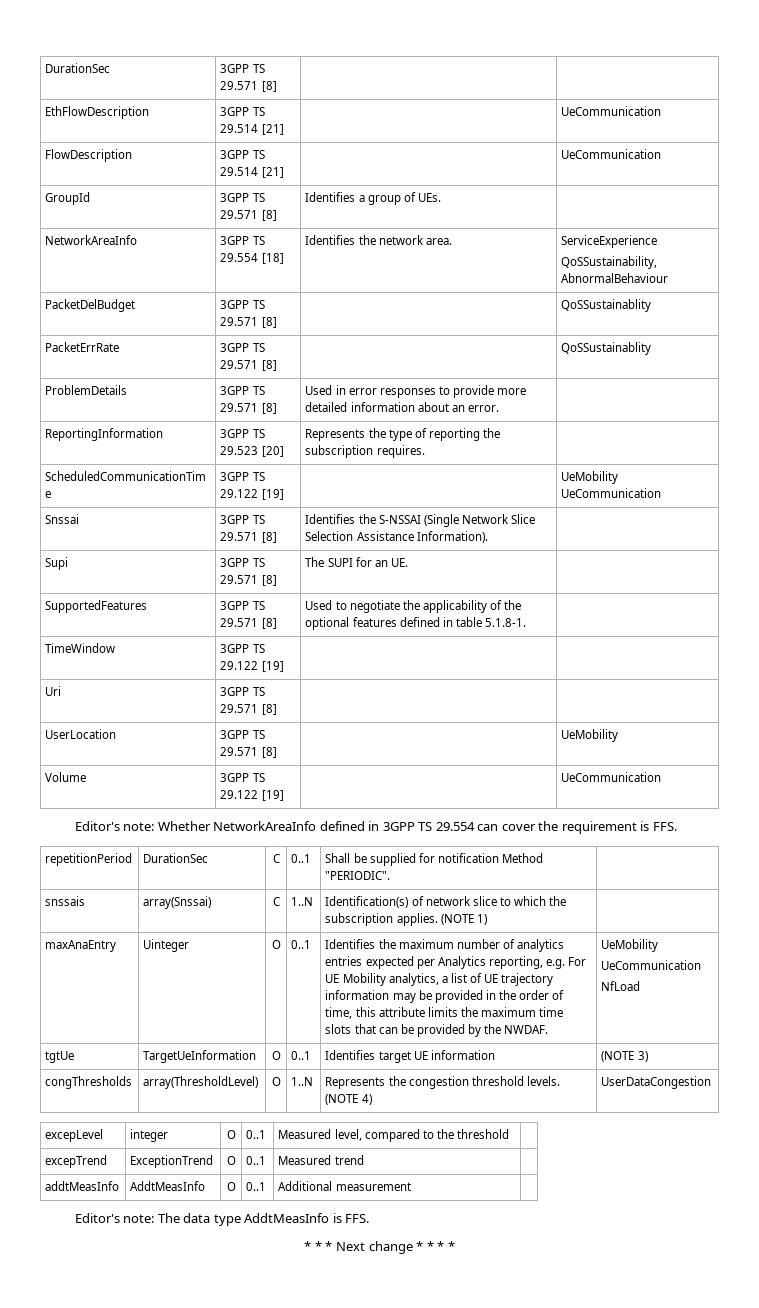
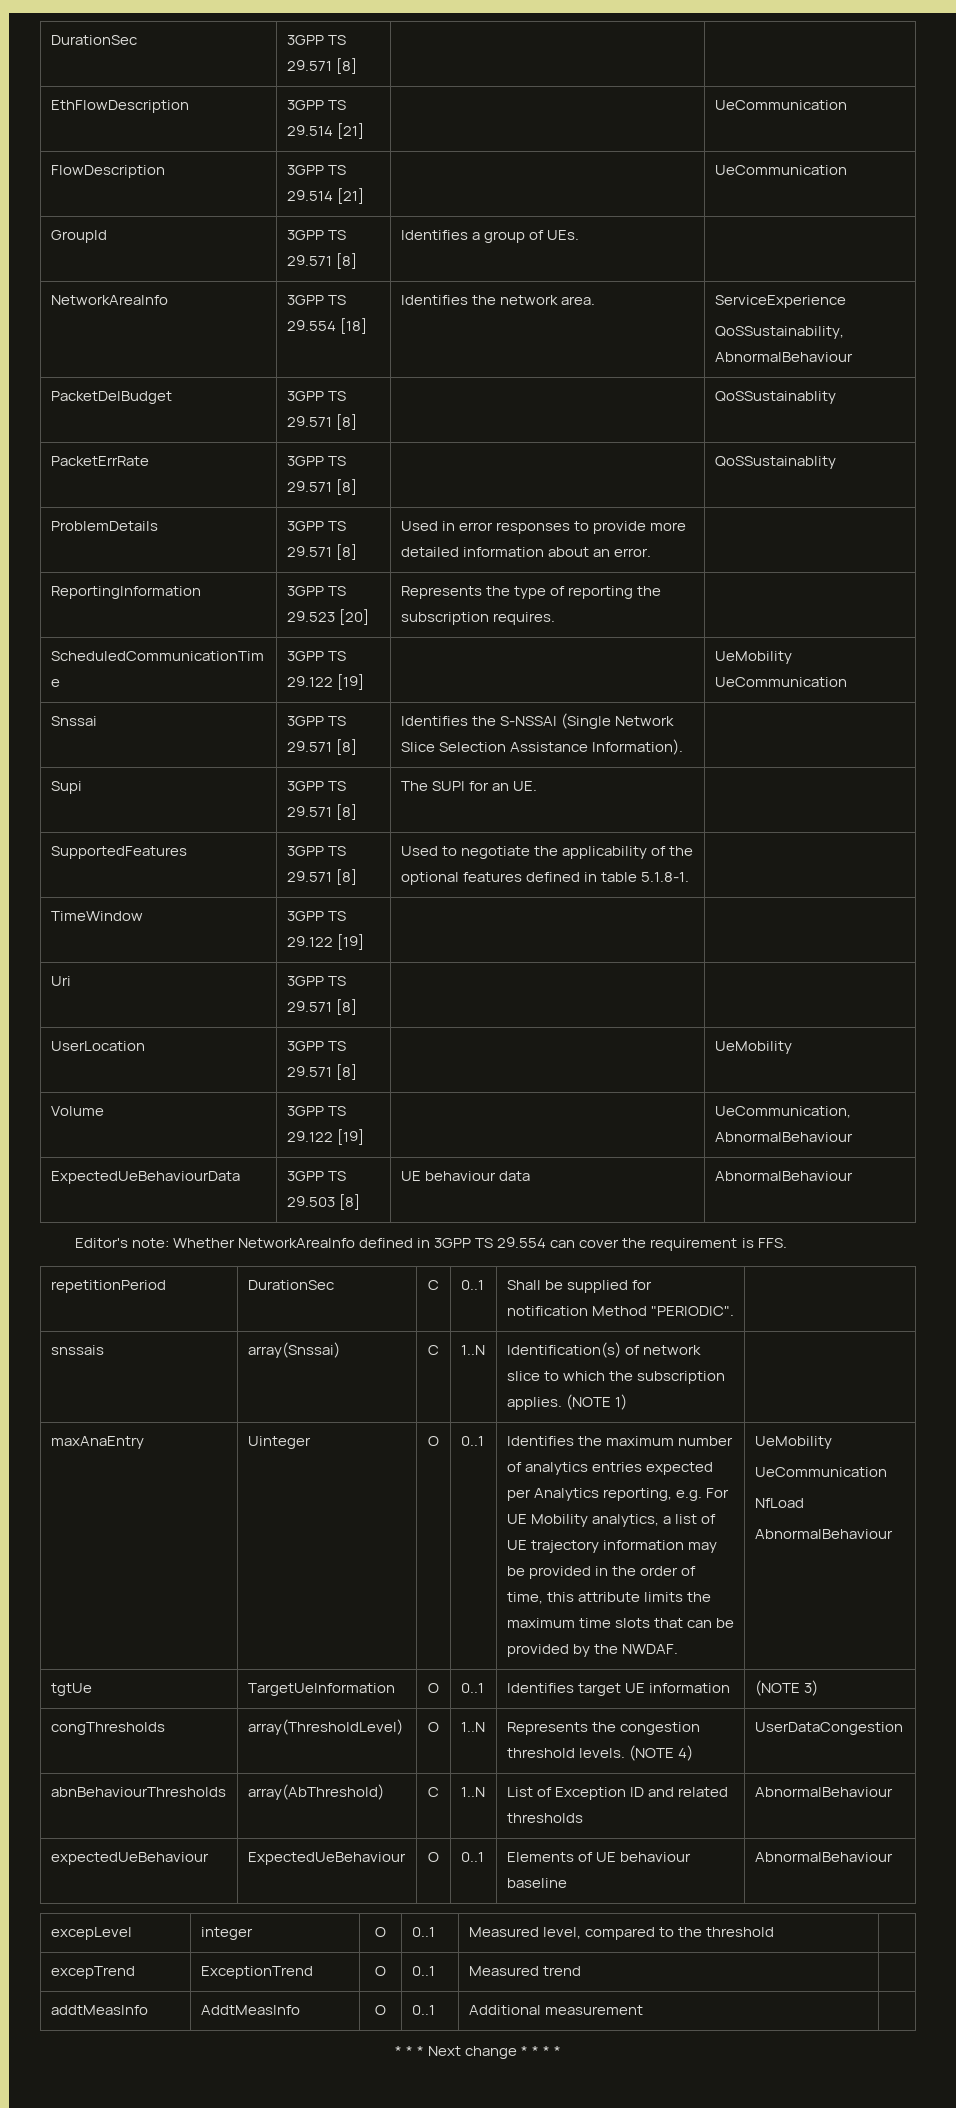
- Volume | 3GPP TS 29.122 [19] | | UeCommunication
+ Volume | 3GPP TS 29.122 [19] | | UeCommunication, AbnormalBehaviour
+ ExpectedUeBehaviourData | 3GPP TS 29.503 [8] | UE behaviour data | AbnormalBehaviour
  NfLoad
+ AbnormalBehaviour
+ abnBehaviourThresholds | array(AbThreshold) | C | 1..N | List of Exception ID and related thresholds | AbnormalBehaviour
+ expectedUeBehaviour | ExpectedUeBehaviour | O | 0..1 | Elements of UE behaviour baseline | AbnormalBehaviour
- Editor's note: The data type AddtMeasInfo is FFS.

